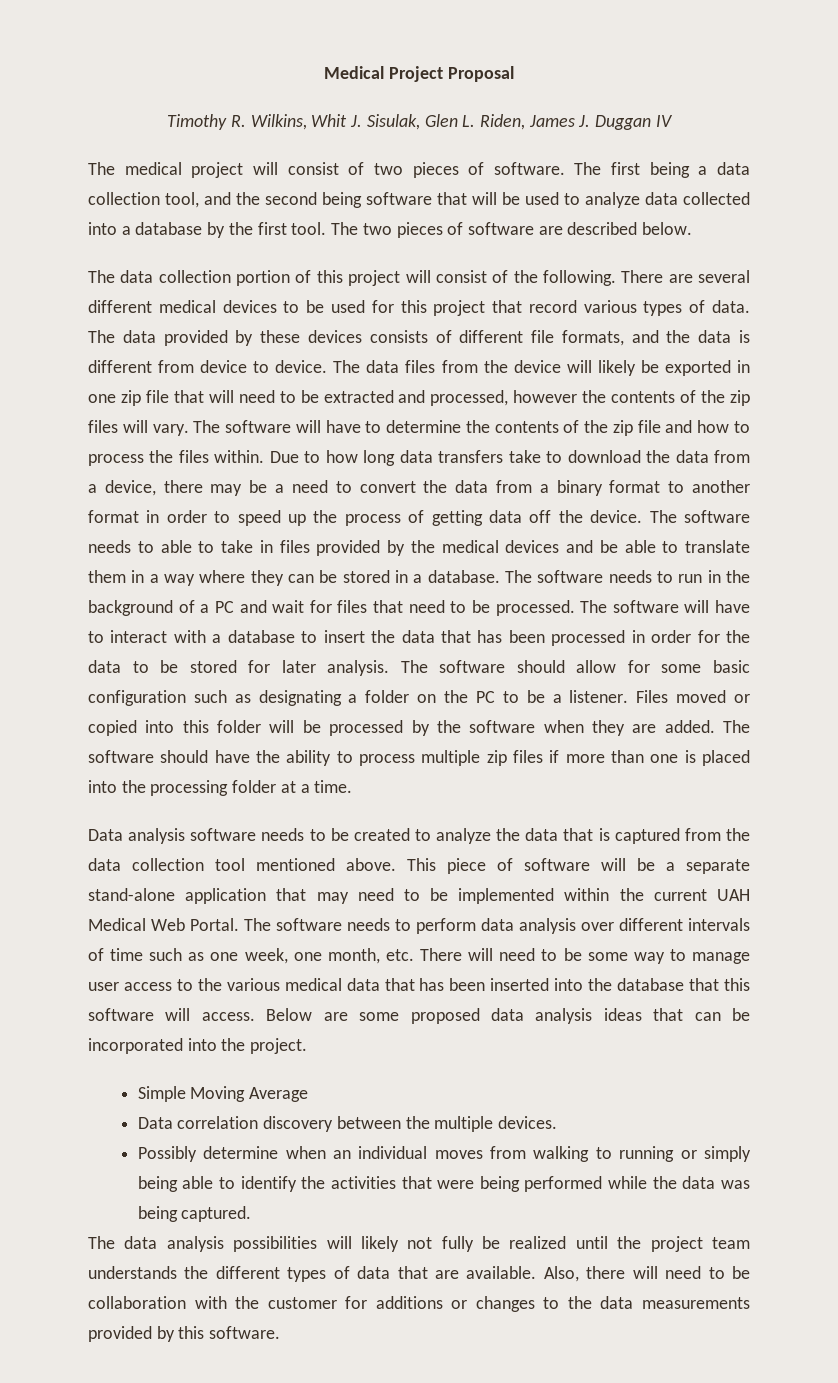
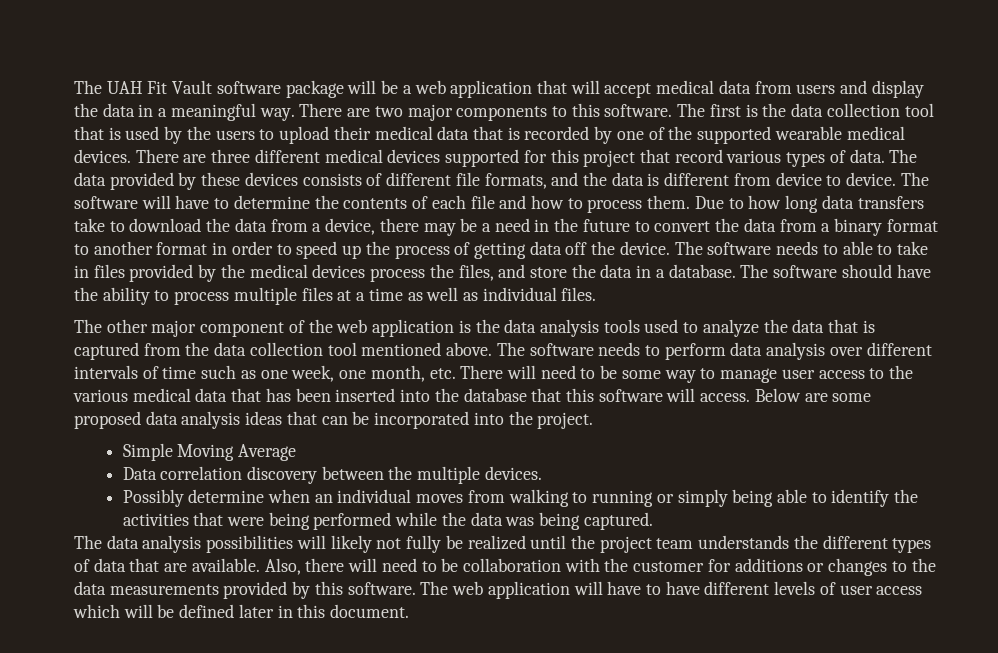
- Medical Project Proposal
- Timothy R. Wilkins, Whit J. Sisulak, Glen L. Riden, James J. Duggan IV
- The medical project will consist of two pieces of software. The first being a data collection tool, and the second being software that will be used to analyze data collected into a database by the first tool. The two pieces of software are described below.
- The data collection portion of this project will consist of the following. There are several different medical devices to be used for this project that record various types of data.
+ The UAH Fit Vault software package will be a web application that will accept medical data from users and display the data in a meaningful way. There are two major components to this software. The first is the data collection tool that is used by the users to upload their medical data that is recorded by one of the supported wearable medical devices. There are three different medical devices supported for this project that record various types of data.
- The data files from the device will likely be exported in one zip file that will need to be extracted and processed, however the contents of the zip files will vary. The software will have to determine the contents of the zip file and how to process the files within.
+ The software will have to determine the contents of each file and how to process them.
- Due to how long data transfers take to download the data from a device, there may be a need to convert the data from a binary format to another format in order to speed up the process of getting data off the device.
+ Due to how long data transfers take to download the data from a device, there may be a need in the future to convert the data from a binary format to another format in order to speed up the process of getting data off the device.
- The software needs to able to take in files provided by the medical devices and be able to translate them in a way where they can be stored in a database.
+ The software needs to able to take in files provided by the medical devices process the files, and store the data in a database.
- The software needs to run in the background of a PC and wait for files that need to be processed. The software will have to interact with a database to insert the data that has been processed in order for the data to be stored for later analysis. The software should allow for some basic configuration such as designating a folder on the PC to be a listener. Files moved or copied into this folder will be processed by the software when they are added. The software should have the ability to process multiple zip files if more than one is placed into the processing folder at a time.
- Data analysis software needs to be created to analyze the data that is captured from the data collection tool mentioned above.
+ The software should have the ability to process multiple files at a time as well as individual files.
+ The other major component of the web application is the data analysis tools used to analyze the data that is captured from the data collection tool mentioned above.
- This piece of software will be a separate stand-alone application that may need to be implemented within the current UAH Medical Web Portal.
+ The web application will have to have different levels of user access which will be defined later in this document.

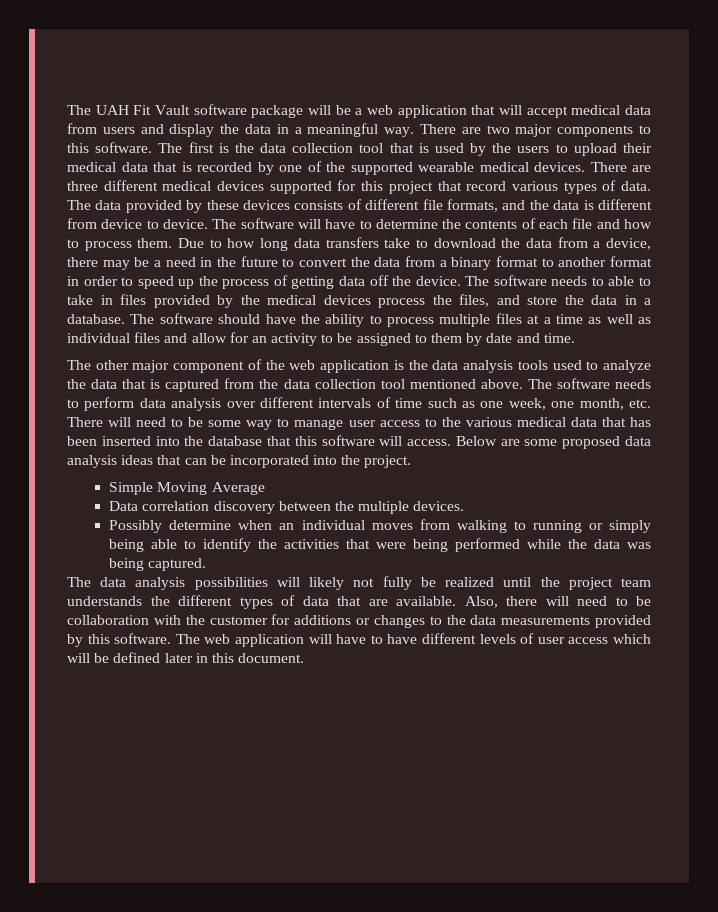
- The software should have the ability to process multiple files at a time as well as individual files.
+ The software should have the ability to process multiple files at a time as well as individual files and allow for an activity to be assigned to them by date and time.

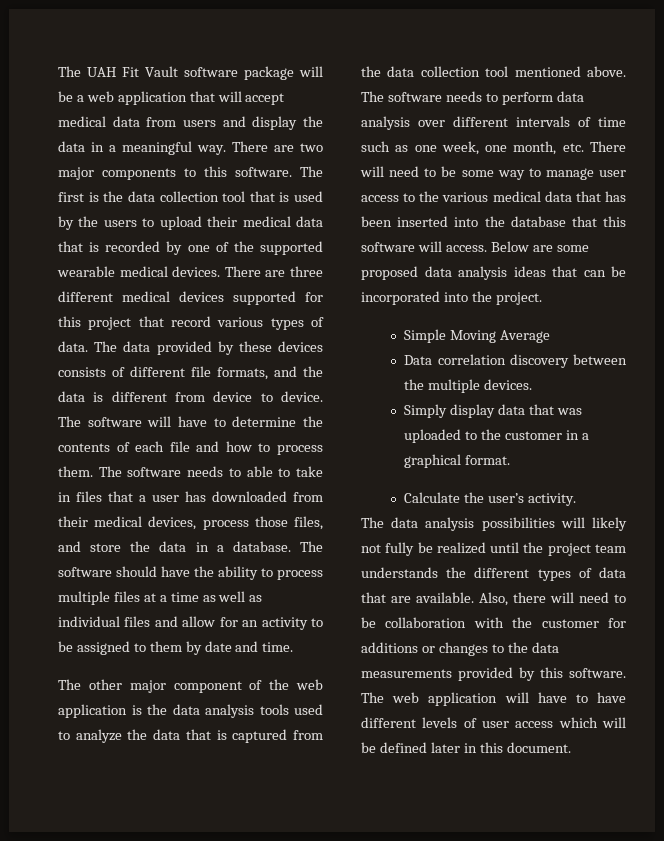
- Due to how long data transfers take to download the data from a device, there may be a need in the future to convert the data from a binary format to another format in order to speed up the process of getting data off the device.
- The software needs to able to take in files provided by the medical devices process the files, and store the data in a database.
+ The software needs to able to take in files that a user has downloaded from their medical devices, process those files, and store the data in a database.
- Possibly determine when an individual moves from walking to running or simply being able to identify the activities that were being performed while the data was being captured.
+ Simply display data that was uploaded to the customer in a graphical format.
+ Calculate the user’s activity.

